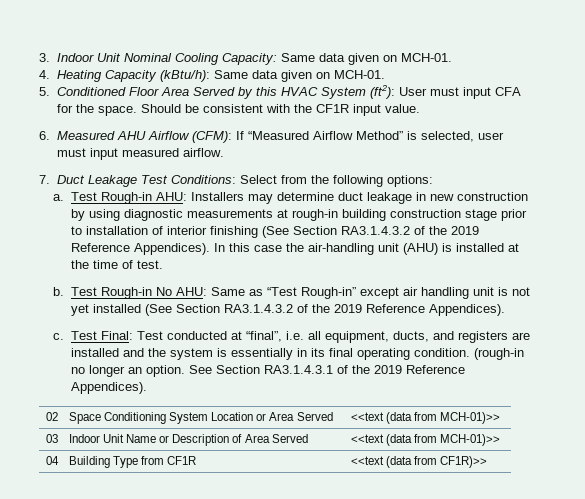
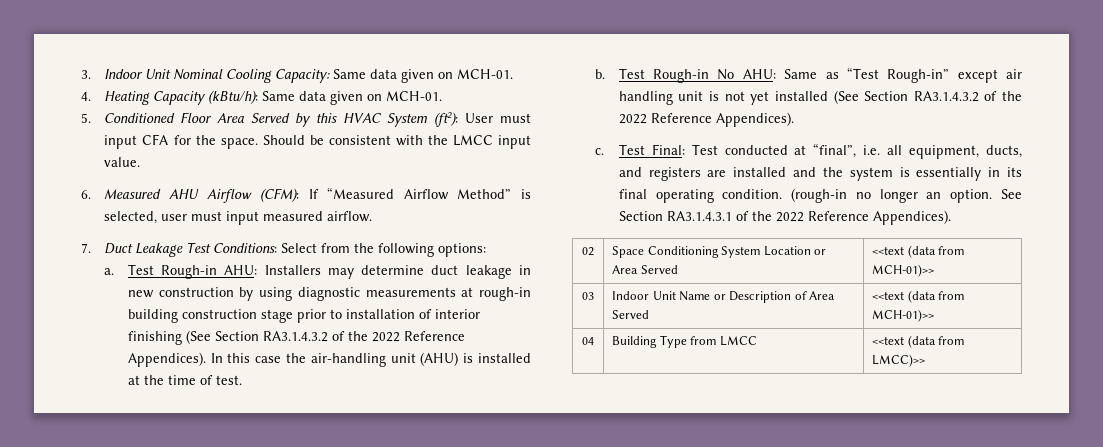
- Should be consistent with the CF1R input value.
+ Should be consistent with the LMCC input value.
- Test Rough-in AHU: Installers may determine duct leakage in new construction by using diagnostic measurements at rough-in building construction stage prior to installation of interior finishing (See Section RA3.1.4.3.2 of the 2019 Reference Appendices).
+ Test Rough-in AHU: Installers may determine duct leakage in new construction by using diagnostic measurements at rough-in building construction stage prior to installation of interior finishing (See Section RA3.1.4.3.2 of the 2022 Reference Appendices).
- Test Rough-in No AHU: Same as “Test Rough-in” except air handling unit is not yet installed (See Section RA3.1.4.3.2 of the 2019 Reference Appendices).
+ Test Rough-in No AHU: Same as “Test Rough-in” except air handling unit is not yet installed (See Section RA3.1.4.3.2 of the 2022 Reference Appendices).
- See Section RA3.1.4.3.1 of the 2019 Reference Appendices).
+ See Section RA3.1.4.3.1 of the 2022 Reference Appendices).
- 04 | Building Type from CF1R | <<text (data from CF1R)>>
+ 04 | Building Type from LMCC | <<text (data from LMCC)>>

